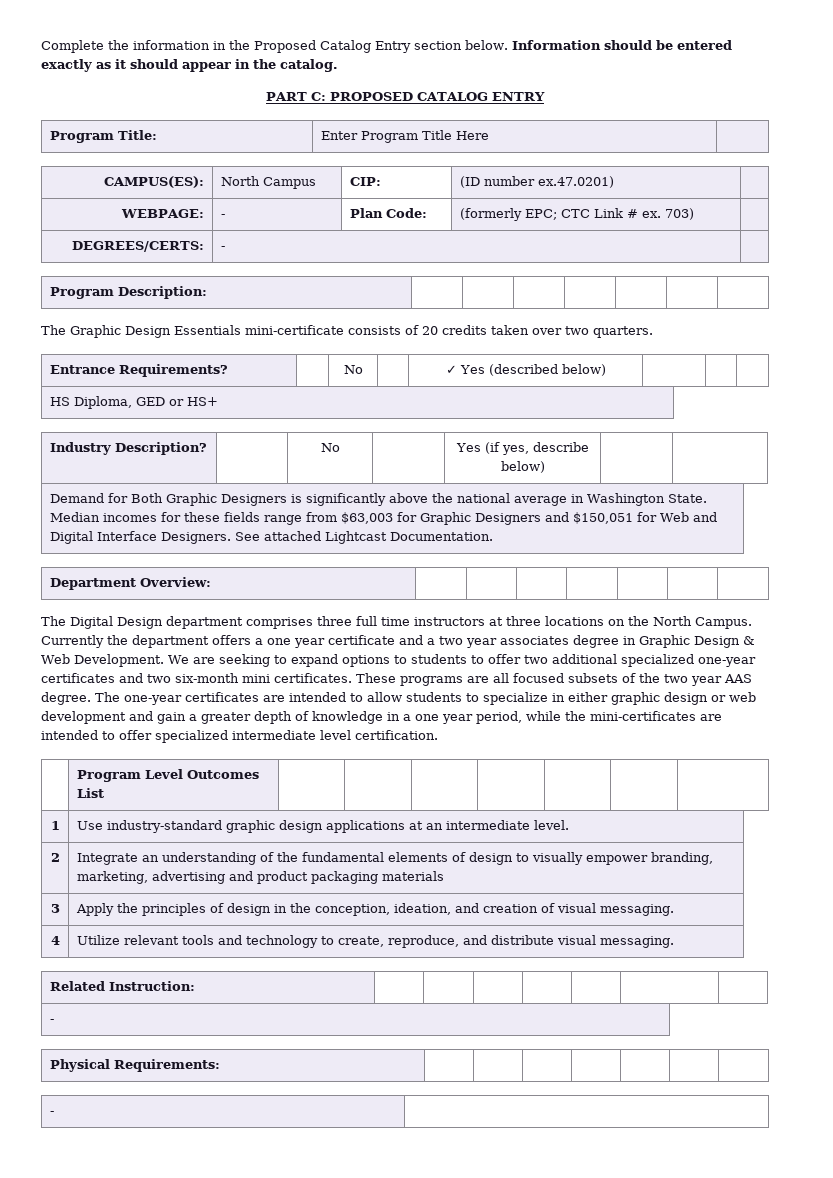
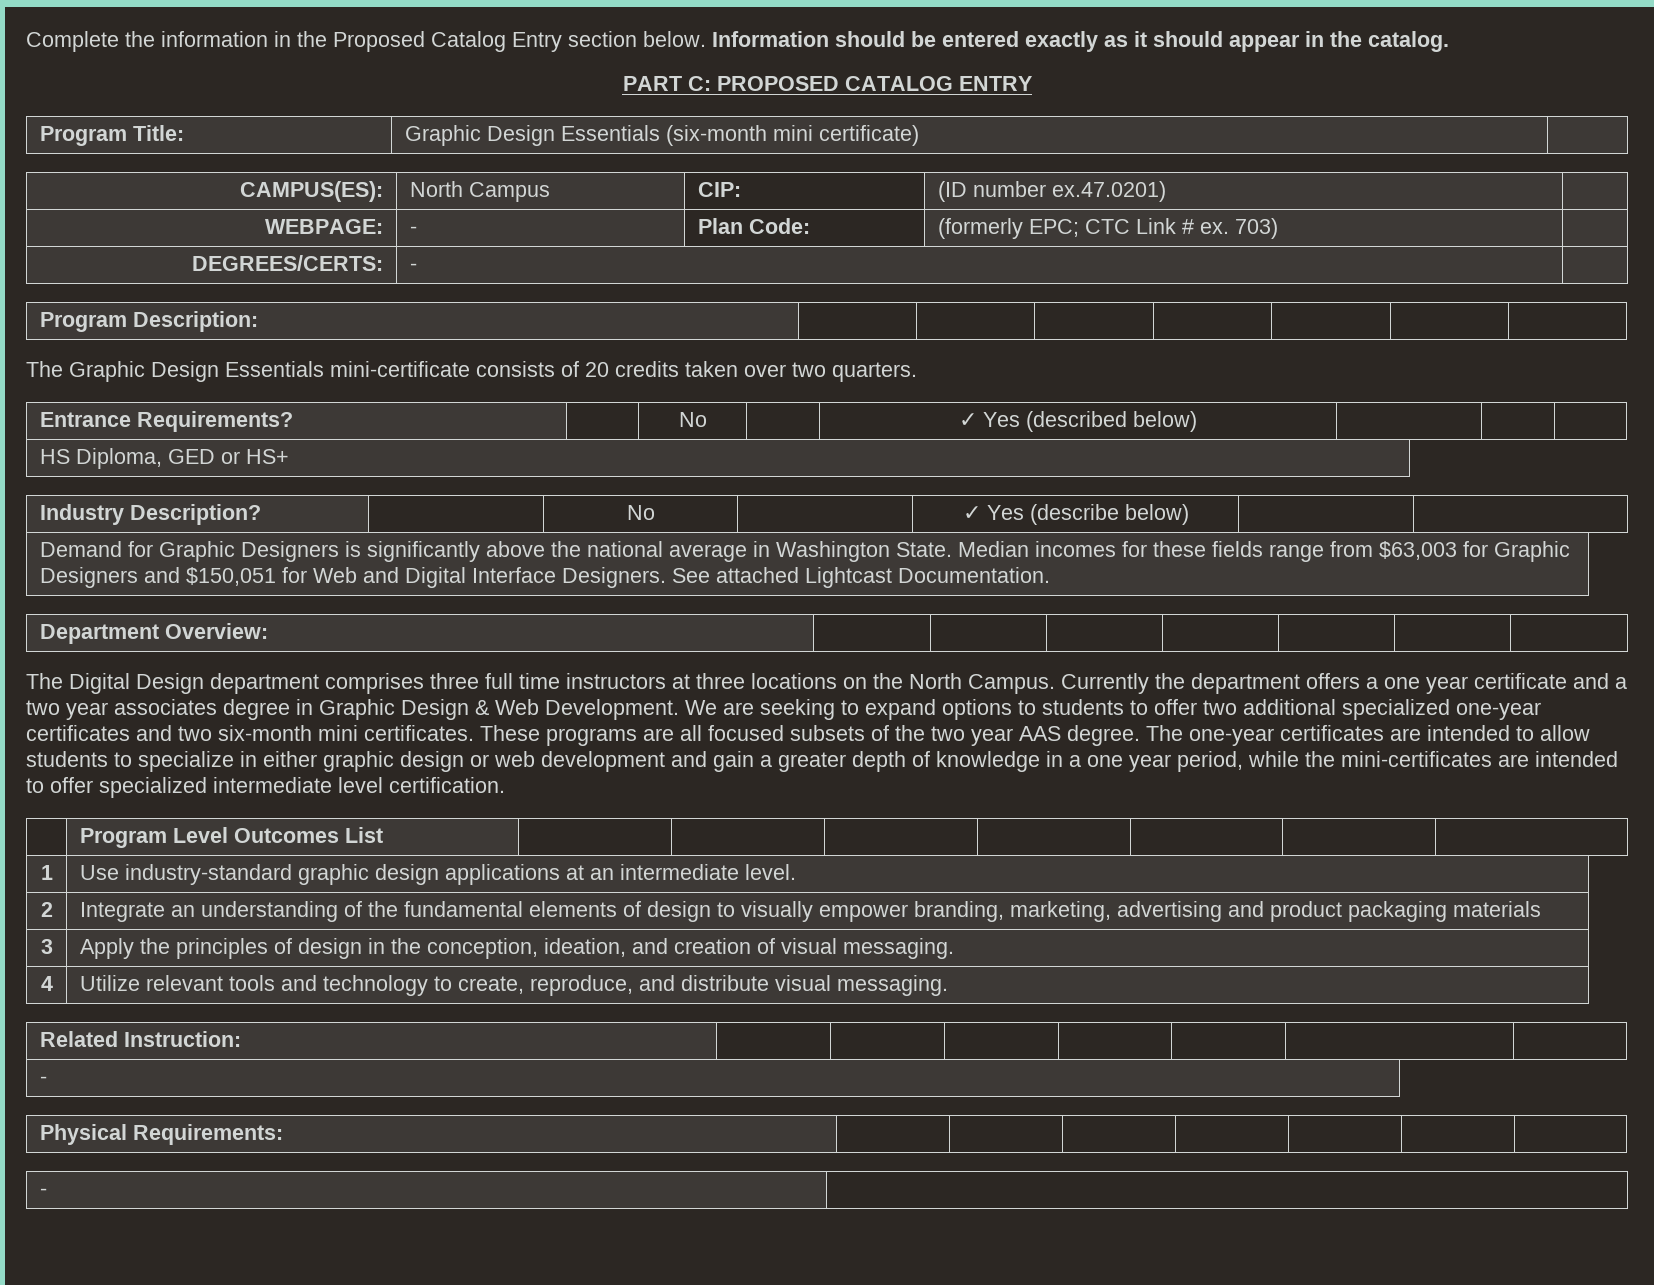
- Program Title: | Enter Program Title Here |
+ Program Title: | Graphic Design Essentials (six-month mini certificate) |
- Industry Description? | | No | | Yes (if yes, describe below) | |
+ Industry Description? | | No | | ✓ Yes (describe below) | |
- Demand for Both Graphic Designers is significantly above the national average in Washington State. Median incomes for these fields range from $63,003 for Graphic Designers and $150,051 for Web and Digital Interface Designers. See attached Lightcast Documentation.
+ Demand for Graphic Designers is significantly above the national average in Washington State. Median incomes for these fields range from $63,003 for Graphic Designers and $150,051 for Web and Digital Interface Designers. See attached Lightcast Documentation.

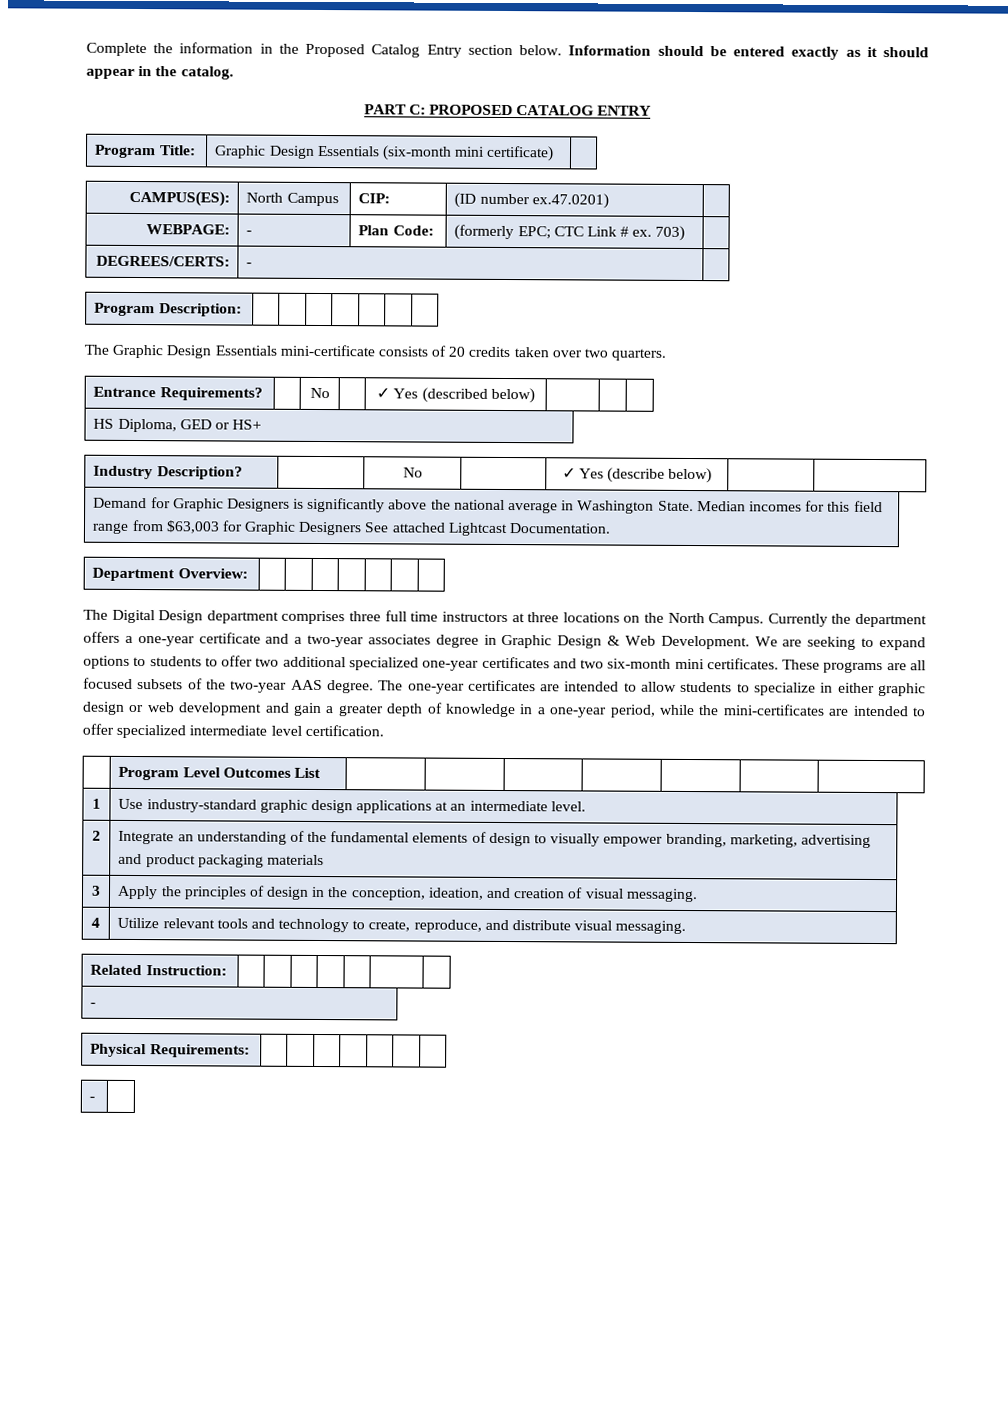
- Demand for Graphic Designers is significantly above the national average in Washington State. Median incomes for these fields range from $63,003 for Graphic Designers and $150,051 for Web and Digital Interface Designers. See attached Lightcast Documentation.
+ Demand for Graphic Designers is significantly above the national average in Washington State. Median incomes for this field range from $63,003 for Graphic Designers See attached Lightcast Documentation.
- Currently the department offers a one year certificate and a two year associates degree in Graphic Design & Web Development.
+ Currently the department offers a one-year certificate and a two-year associates degree in Graphic Design & Web Development.
- These programs are all focused subsets of the two year AAS degree.
+ These programs are all focused subsets of the two-year AAS degree.
- The one-year certificates are intended to allow students to specialize in either graphic design or web development and gain a greater depth of knowledge in a one year period, while the mini-certificates are intended to offer specialized intermediate level certification.
+ The one-year certificates are intended to allow students to specialize in either graphic design or web development and gain a greater depth of knowledge in a one-year period, while the mini-certificates are intended to offer specialized intermediate level certification.

